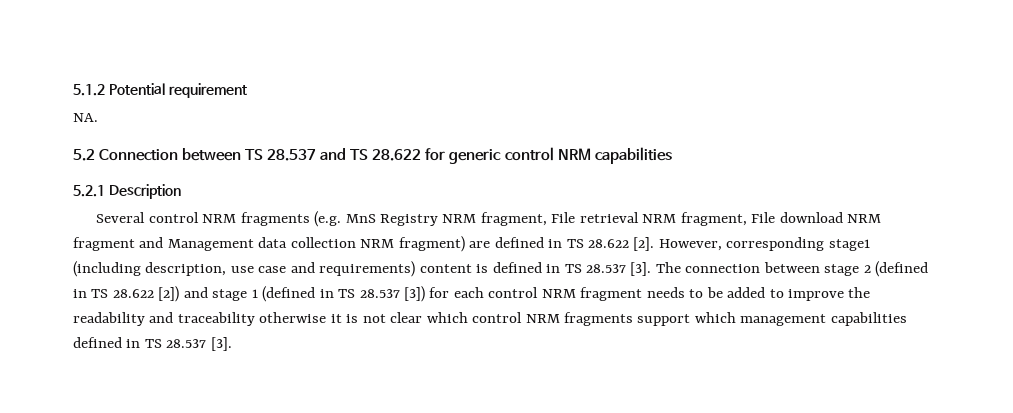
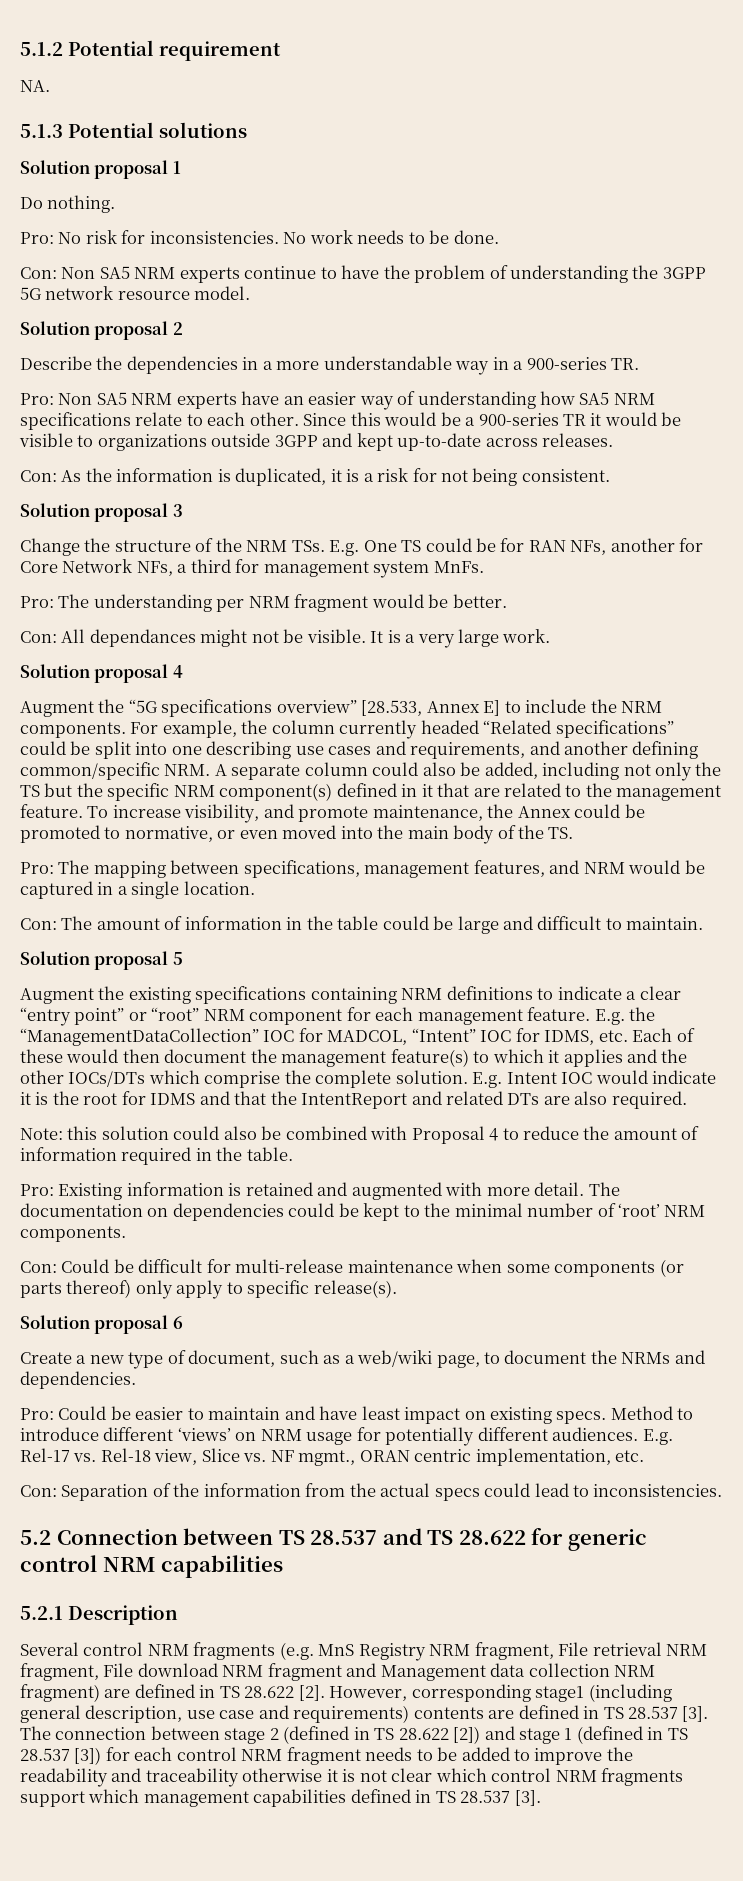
+ 5.1.3 Potential solutions
+ Solution proposal 1
+ Do nothing.
+ Pro: No risk for inconsistencies. No work needs to be done.
+ Con: Non SA5 NRM experts continue to have the problem of understanding the 3GPP 5G network resource model.
+ Solution proposal 2
+ Describe the dependencies in a more understandable way in a 900-series TR.
+ Pro: Non SA5 NRM experts have an easier way of understanding how SA5 NRM specifications relate to each other. Since this would be a 900-series TR it would be visible to organizations outside 3GPP and kept up-to-date across releases.
+ Con: As the information is duplicated, it is a risk for not being consistent.
+ Solution proposal 3
+ Change the structure of the NRM TSs. E.g. One TS could be for RAN NFs, another for Core Network NFs, a third for management system MnFs.
+ Pro: The understanding per NRM fragment would be better.
+ Con: All dependances might not be visible. It is a very large work.
+ Solution proposal 4
+ Augment the “5G specifications overview” [28.533, Annex E] to include the NRM components. For example, the column currently headed “Related specifications” could be split into one describing use cases and requirements, and another defining common/specific NRM. A separate column could also be added, including not only the TS but the specific NRM component(s) defined in it that are related to the management feature. To increase visibility, and promote maintenance, the Annex could be promoted to normative, or even moved into the main body of the TS.
+ Pro: The mapping between specifications, management features, and NRM would be captured in a single location.
+ Con: The amount of information in the table could be large and difficult to maintain.
+ Solution proposal 5
+ Augment the existing specifications containing NRM definitions to indicate a clear “entry point” or “root” NRM component for each management feature. E.g. the “ManagementDataCollection” IOC for MADCOL, “Intent” IOC for IDMS, etc. Each of these would then document the management feature(s) to which it applies and the other IOCs/DTs which comprise the complete solution. E.g. Intent IOC would indicate it is the root for IDMS and that the IntentReport and related DTs are also required.
+ Note: this solution could also be combined with Proposal 4 to reduce the amount of information required in the table.
+ Pro: Existing information is retained and augmented with more detail. The documentation on dependencies could be kept to the minimal number of ‘root’ NRM components.
+ Con: Could be difficult for multi-release maintenance when some components (or parts thereof) only apply to specific release(s).
+ Solution proposal 6
+ Create a new type of document, such as a web/wiki page, to document the NRMs and dependencies.
+ Pro: Could be easier to maintain and have least impact on existing specs. Method to introduce different ‘views’ on NRM usage for potentially different audiences. E.g. Rel-17 vs. Rel-18 view, Slice vs. NF mgmt., ORAN centric implementation, etc.
+ Con: Separation of the information from the actual specs could lead to inconsistencies.
- However, corresponding stage1 (including description, use case and requirements) content is defined in TS 28.537 [3].
+ However, corresponding stage1 (including general description, use case and requirements) contents are defined in TS 28.537 [3].

